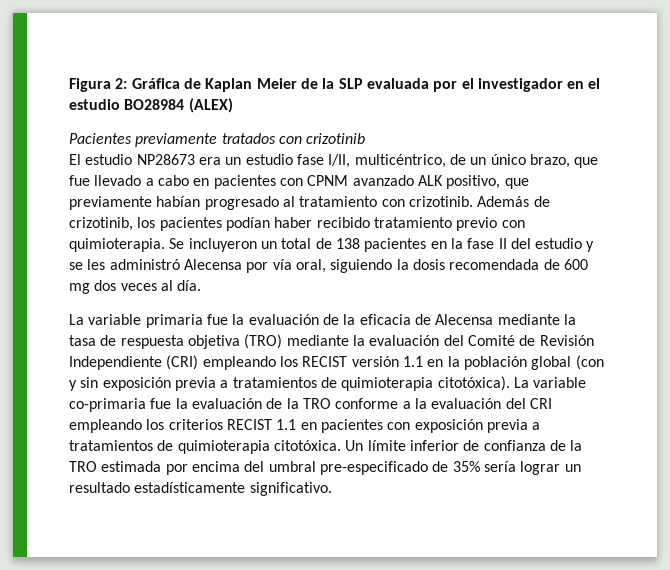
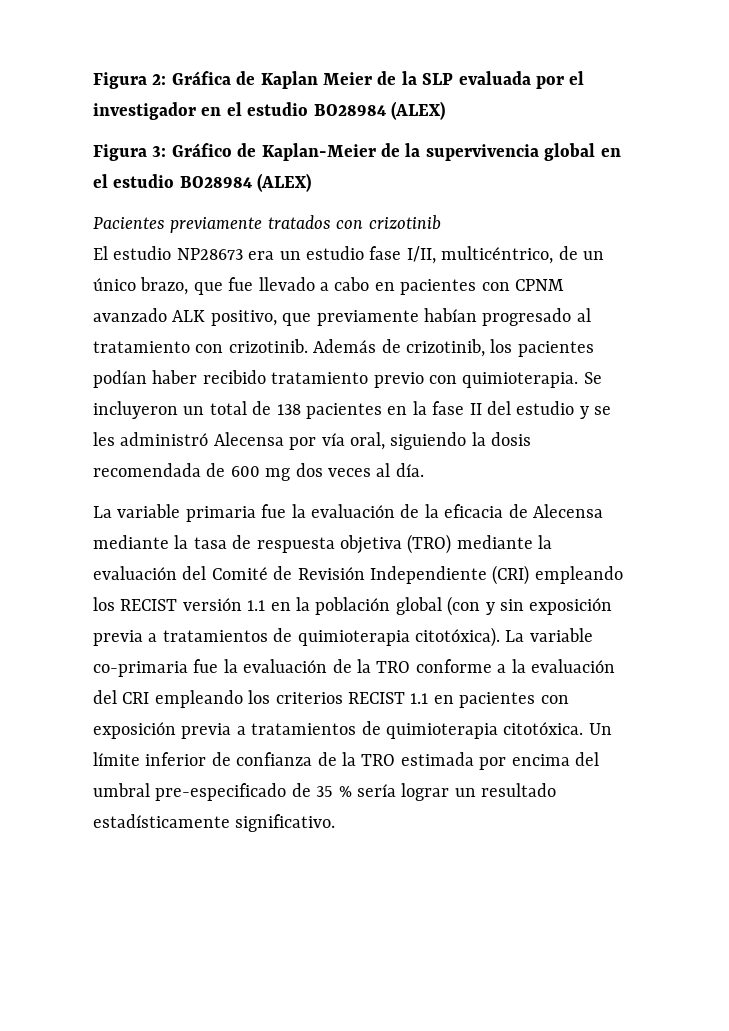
+ Figura 3: Gráfico de Kaplan-Meier de la supervivencia global en el estudio BO28984 (ALEX)
- Un límite inferior de confianza de la TRO estimada por encima del umbral pre-especificado de 35% sería lograr un resultado estadísticamente significativo.
+ Un límite inferior de confianza de la TRO estimada por encima del umbral pre-especificado de 35 % sería lograr un resultado estadísticamente significativo.

